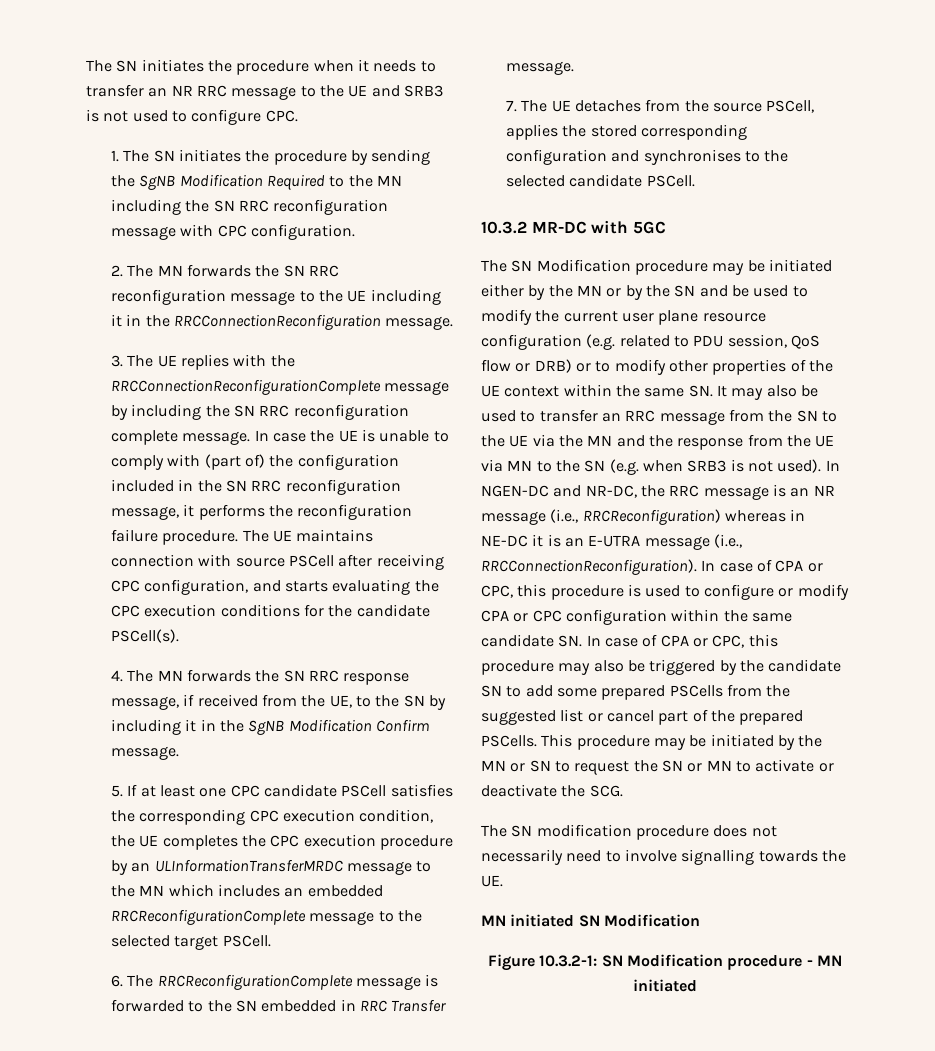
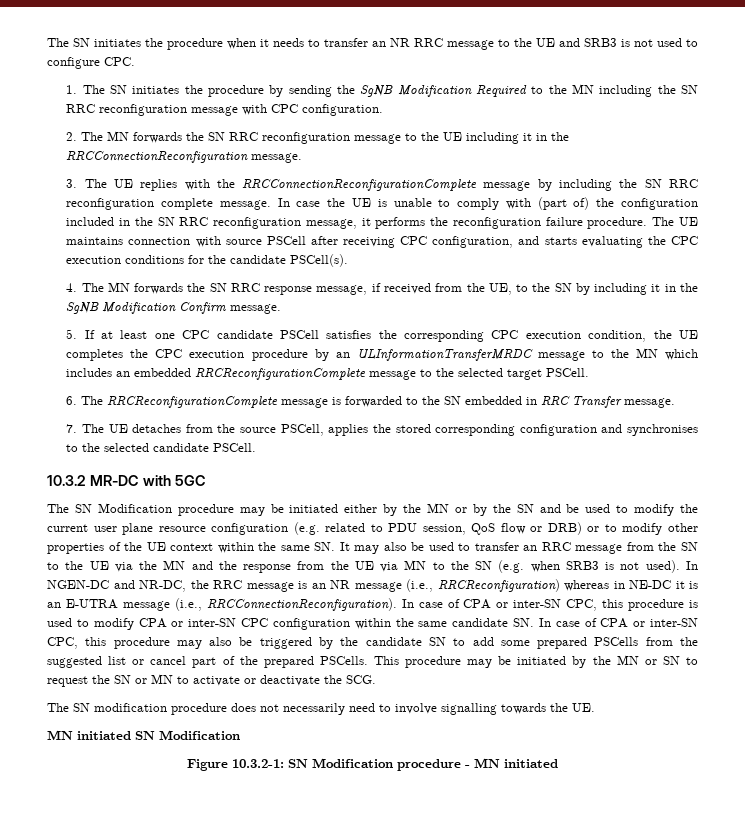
- In case of CPA or CPC, this procedure is used to configure or modify CPA or CPC configuration within the same candidate SN. In case of CPA or CPC, this procedure may also be triggered by the candidate SN to add some prepared PSCells from the suggested list or cancel part of the prepared PSCells.
+ In case of CPA or inter-SN CPC, this procedure is used to modify CPA or inter-SN CPC configuration within the same candidate SN. In case of CPA or inter-SN CPC, this procedure may also be triggered by the candidate SN to add some prepared PSCells from the suggested list or cancel part of the prepared PSCells.

